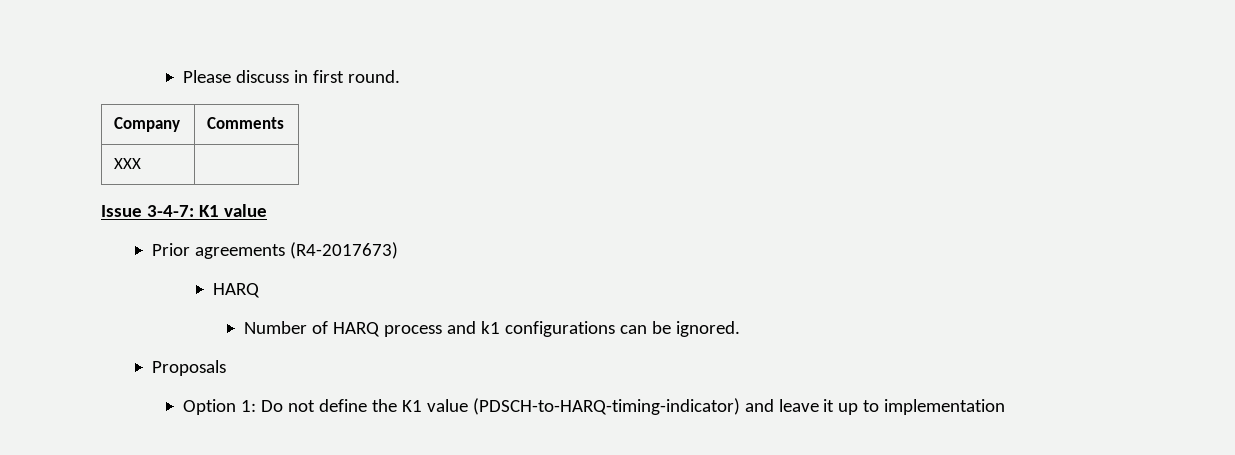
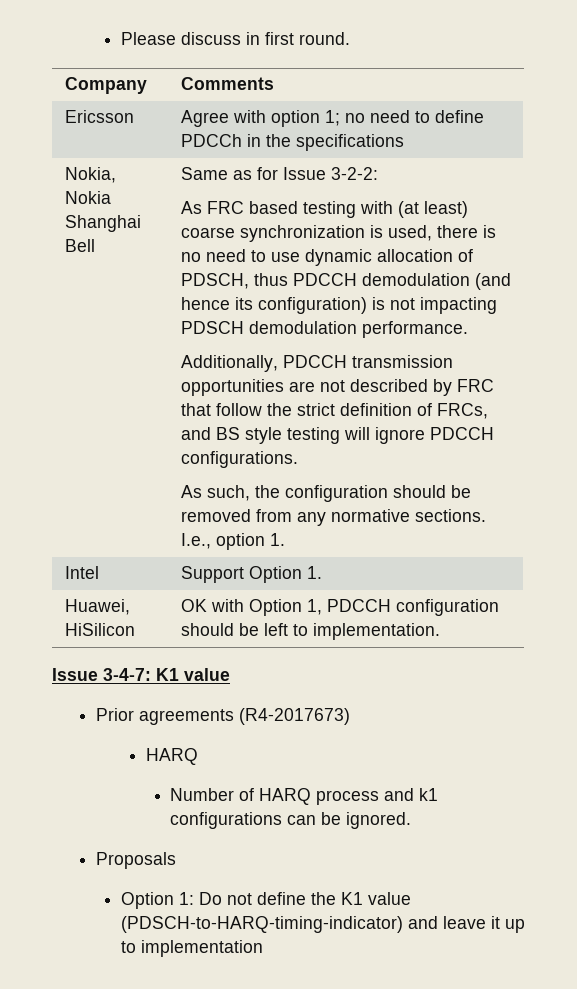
- XXX |
+ Ericsson | Agree with option 1; no need to define PDCCh in the specifications
+ Nokia, Nokia Shanghai Bell | Same as for Issue 3-2-2:
+ As FRC based testing with (at least) coarse synchronization is used, there is no need to use dynamic allocation of PDSCH, thus PDCCH demodulation (and hence its configuration) is not impacting PDSCH demodulation performance.
+ Additionally, PDCCH transmission opportunities are not described by FRC that follow the strict definition of FRCs, and BS style testing will ignore PDCCH configurations.
+ As such, the configuration should be removed from any normative sections. I.e., option 1.
+ Intel | Support Option 1.
+ Huawei, HiSilicon | OK with Option 1, PDCCH configuration should be left to implementation.

